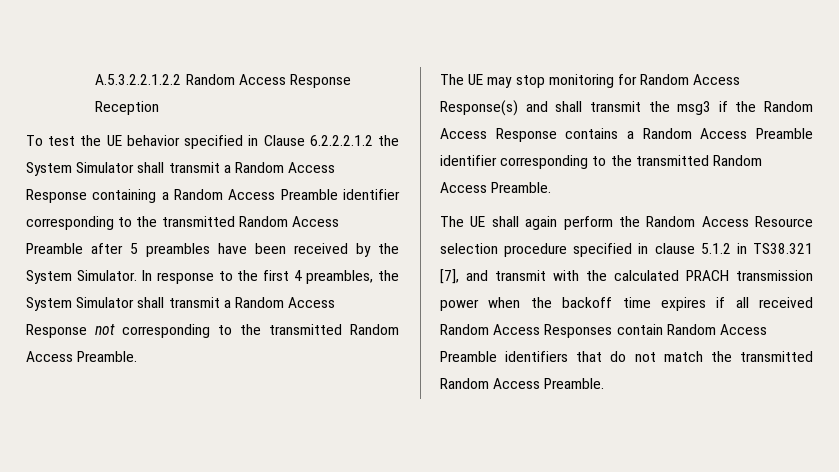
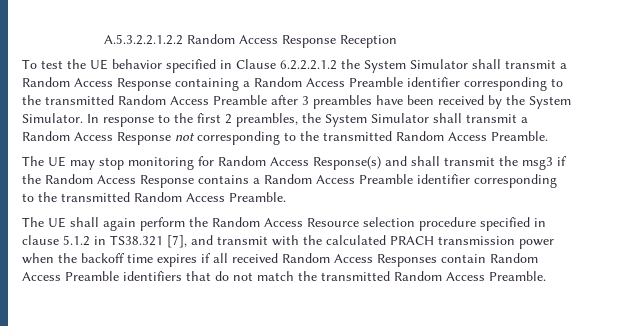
- To test the UE behavior specified in Clause 6.2.2.2.1.2 the System Simulator shall transmit a Random Access Response containing a Random Access Preamble identifier corresponding to the transmitted Random Access Preamble after 5 preambles have been received by the System Simulator.
+ To test the UE behavior specified in Clause 6.2.2.2.1.2 the System Simulator shall transmit a Random Access Response containing a Random Access Preamble identifier corresponding to the transmitted Random Access Preamble after 3 preambles have been received by the System Simulator.
- In response to the first 4 preambles, the System Simulator shall transmit a Random Access Response not corresponding to the transmitted Random Access Preamble.
+ In response to the first 2 preambles, the System Simulator shall transmit a Random Access Response not corresponding to the transmitted Random Access Preamble.

